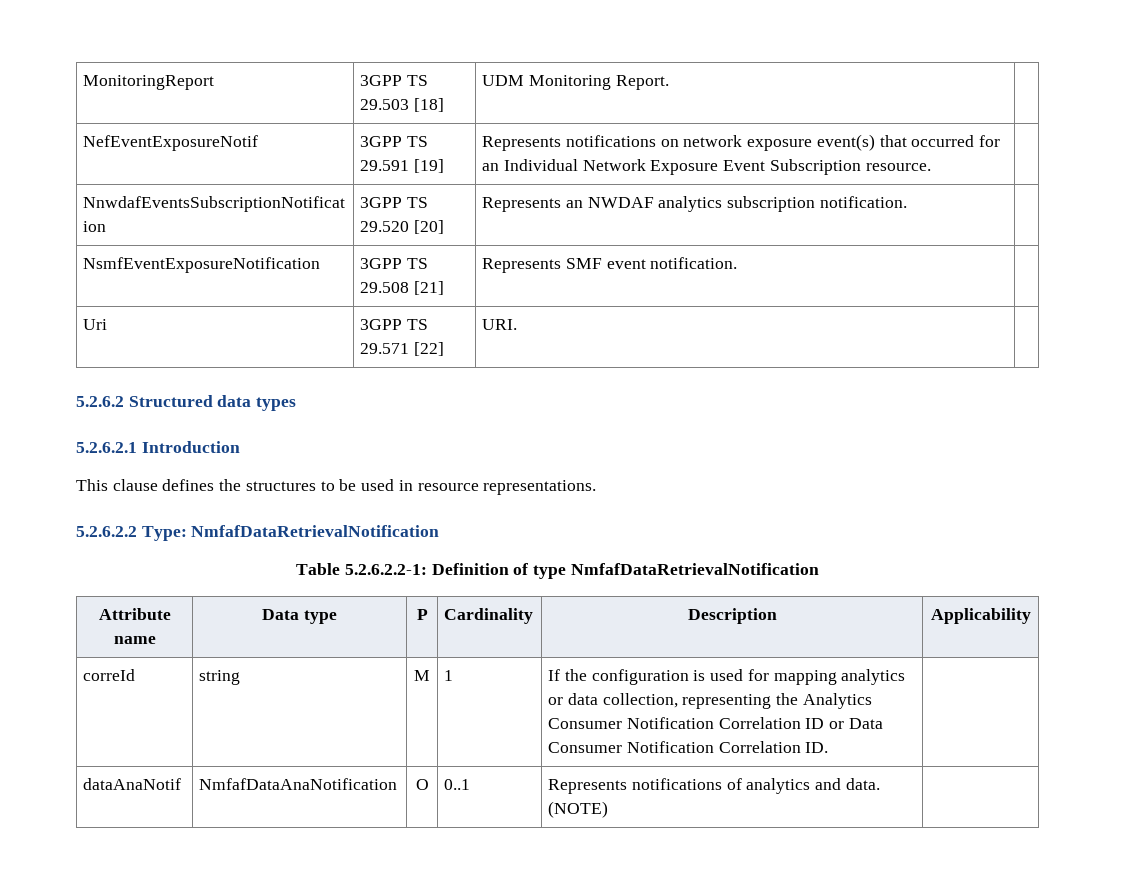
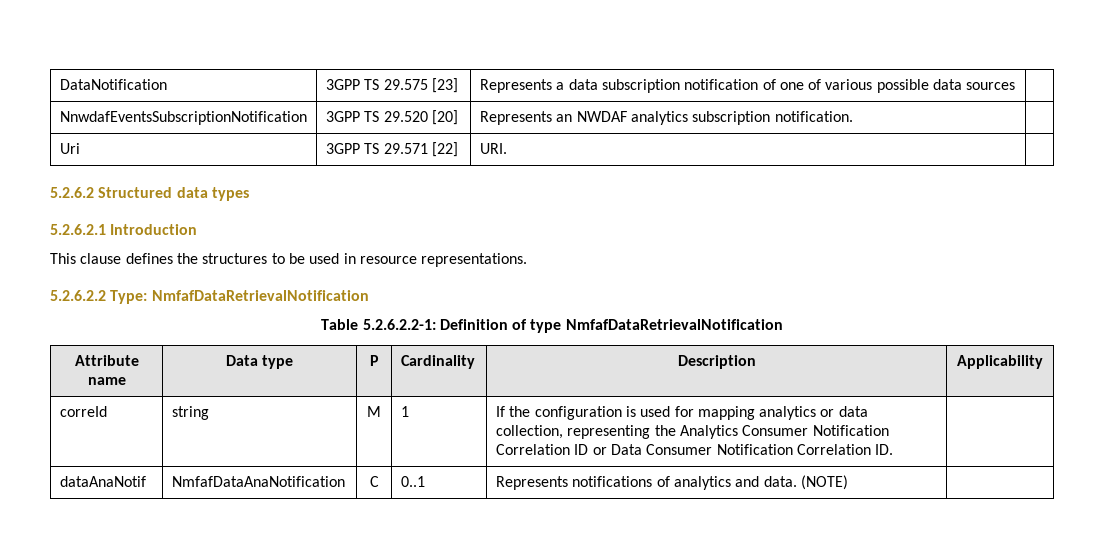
- MonitoringReport | 3GPP TS 29.503 [18] | UDM Monitoring Report. |
- NefEventExposureNotif | 3GPP TS 29.591 [19] | Represents notifications on network exposure event(s) that occurred for an Individual Network Exposure Event Subscription resource. |
+ DataNotification | 3GPP TS 29.575 [23] | Represents a data subscription notification of one of various possible data sources |
- NsmfEventExposureNotification | 3GPP TS 29.508 [21] | Represents SMF event notification. |
- dataAnaNotif | NmfafDataAnaNotification | O | 0..1 | Represents notifications of analytics and data. (NOTE) |
+ dataAnaNotif | NmfafDataAnaNotification | C | 0..1 | Represents notifications of analytics and data. (NOTE) |

